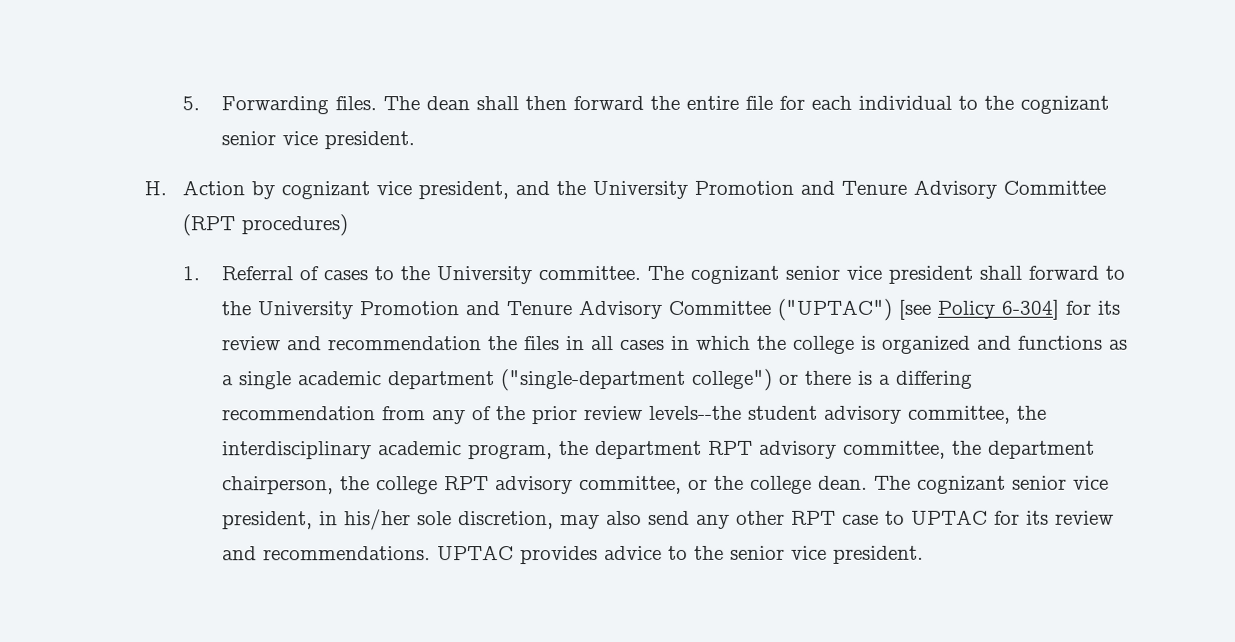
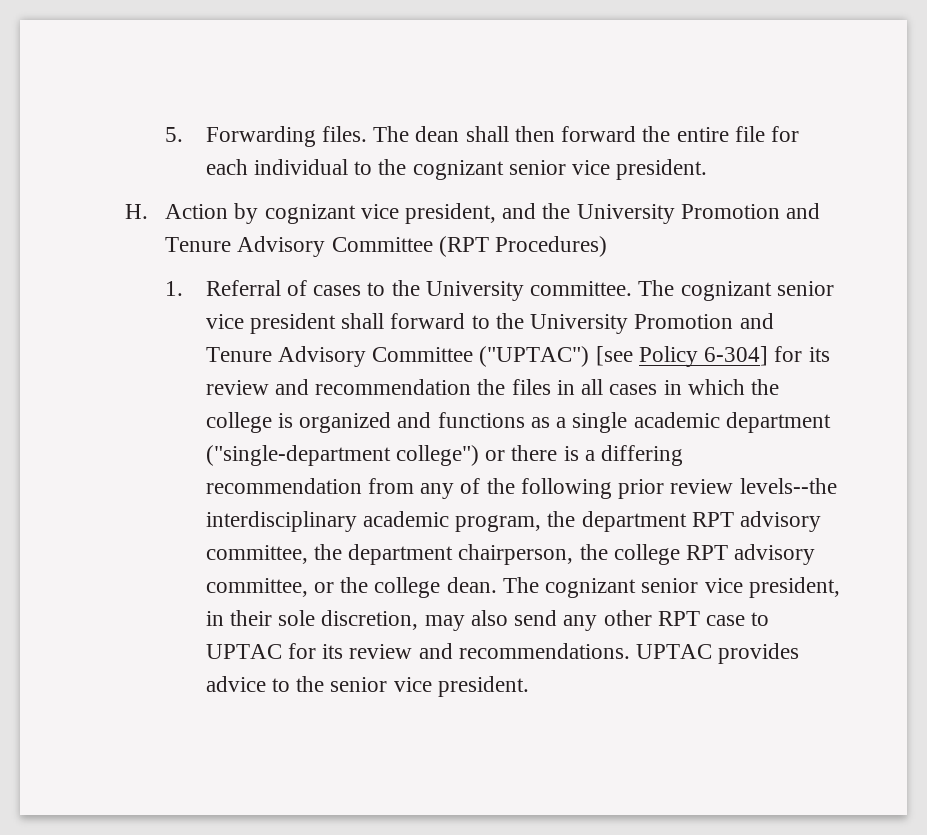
- H. Action by cognizant vice president, and the University Promotion and Tenure Advisory Committee (RPT procedures)
+ H. Action by cognizant vice president, and the University Promotion and Tenure Advisory Committee (RPT Procedures)
- The cognizant senior vice president shall forward to the University Promotion and Tenure Advisory Committee ("UPTAC") [see Policy 6-304] for its review and recommendation the files in all cases in which the college is organized and functions as a single academic department ("single-department college") or there is a differing recommendation from any of the prior review levels--the student advisory committee, the interdisciplinary academic program, the department RPT advisory committee, the department chairperson, the college RPT advisory committee, or the college dean.
+ The cognizant senior vice president shall forward to the University Promotion and Tenure Advisory Committee ("UPTAC") [see Policy 6-304] for its review and recommendation the files in all cases in which the college is organized and functions as a single academic department ("single-department college") or there is a differing recommendation from any of the following prior review levels--the interdisciplinary academic program, the department RPT advisory committee, the department chairperson, the college RPT advisory committee, or the college dean.
- The cognizant senior vice president, in his/her sole discretion, may also send any other RPT case to UPTAC for its review and recommendations.
+ The cognizant senior vice president, in their sole discretion, may also send any other RPT case to UPTAC for its review and recommendations.

